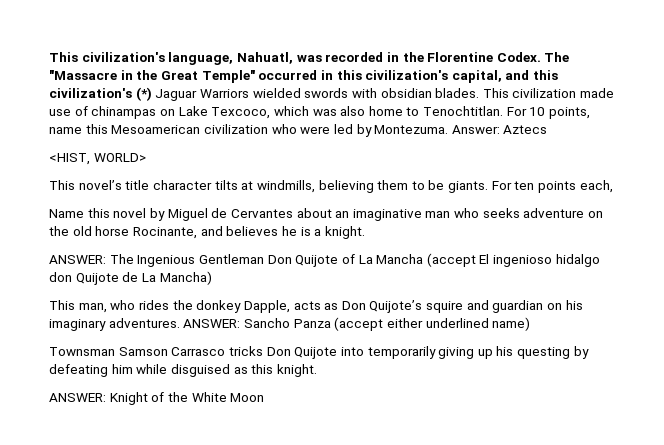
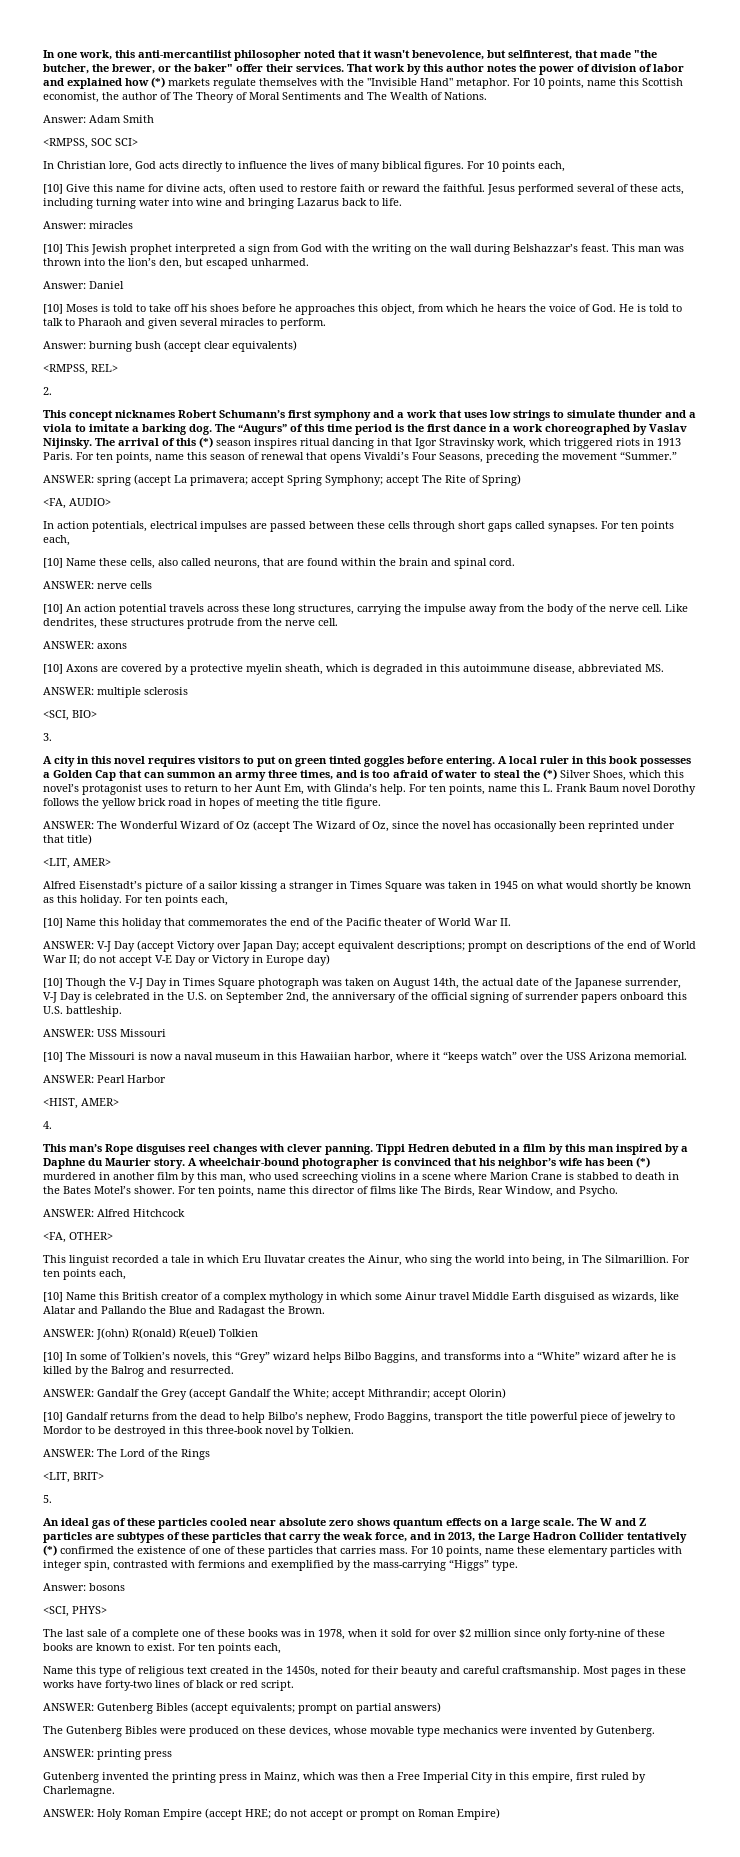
- This civilization's language, Nahuatl, was recorded in the Florentine Codex. The "Massacre in the Great Temple" occurred in this civilization's capital, and this civilization's (*) Jaguar Warriors wielded swords with obsidian blades. This civilization made use of chinampas on Lake Texcoco, which was also home to Tenochtitlan.
+ In one work, this anti-mercantilist philosopher noted that it wasn't benevolence, but selfinterest, that made "the butcher, the brewer, or the baker" offer their services. That work by this author notes the power of division of labor and explained how (*) markets regulate themselves with the "Invisible Hand" metaphor.
- For 10 points, name this Mesoamerican civilization who were led by Montezuma. Answer: Aztecs
+ For 10 points, name this Scottish economist, the author of The Theory of Moral Sentiments and The Wealth of Nations.
+ Answer: Adam Smith
+ <RMPSS, SOC SCI>
+ In Christian lore, God acts directly to influence the lives of many biblical figures. For 10 points each,
+ [10] Give this name for divine acts, often used to restore faith or reward the faithful. Jesus performed several of these acts, including turning water into wine and bringing Lazarus back to life.
+ Answer: miracles
+ [10] This Jewish prophet interpreted a sign from God with the writing on the wall during Belshazzar’s feast. This man was thrown into the lion’s den, but escaped unharmed.
+ Answer: Daniel
+ [10] Moses is told to take off his shoes before he approaches this object, from which he hears the voice of God. He is told to talk to Pharaoh and given several miracles to perform.
+ Answer: burning bush (accept clear equivalents)
+ <RMPSS, REL>
+ 2.
+ This concept nicknames Robert Schumann’s first symphony and a work that uses low strings to simulate thunder and a viola to imitate a barking dog. The “Augurs” of this time period is the first dance in a work choreographed by Vaslav Nijinsky. The arrival of this (*) season inspires ritual dancing in that Igor Stravinsky work, which triggered riots in 1913 Paris. For ten points, name this season of renewal that opens Vivaldi’s Four Seasons, preceding the movement “Summer.”
+ ANSWER: spring (accept La primavera; accept Spring Symphony; accept The Rite of Spring)
+ <FA, AUDIO>
+ In action potentials, electrical impulses are passed between these cells through short gaps called synapses. For ten points each,
+ [10] Name these cells, also called neurons, that are found within the brain and spinal cord.
+ ANSWER: nerve cells
+ [10] An action potential travels across these long structures, carrying the impulse away from the body of the nerve cell. Like dendrites, these structures protrude from the nerve cell.
+ ANSWER: axons
+ [10] Axons are covered by a protective myelin sheath, which is degraded in this autoimmune disease, abbreviated MS.
+ ANSWER: multiple sclerosis
+ <SCI, BIO>
+ 3.
+ A city in this novel requires visitors to put on green tinted goggles before entering. A local ruler in this book possesses a Golden Cap that can summon an army three times, and is too afraid of water to steal the (*) Silver Shoes, which this novel’s protagonist uses to return to her Aunt Em, with Glinda’s help. For ten points, name this L. Frank Baum novel Dorothy follows the yellow brick road in hopes of meeting the title figure.
+ ANSWER: The Wonderful Wizard of Oz (accept The Wizard of Oz, since the novel has occasionally been reprinted under that title)
+ <LIT, AMER>
+ Alfred Eisenstadt’s picture of a sailor kissing a stranger in Times Square was taken in 1945 on what would shortly be known as this holiday. For ten points each,
+ [10] Name this holiday that commemorates the end of the Pacific theater of World War II.
+ ANSWER: V-J Day (accept Victory over Japan Day; accept equivalent descriptions; prompt on descriptions of the end of World War II; do not accept V-E Day or Victory in Europe day)
+ [10] Though the V-J Day in Times Square photograph was taken on August 14th, the actual date of the Japanese surrender, V-J Day is celebrated in the U.S. on September 2nd, the anniversary of the official signing of surrender papers onboard this U.S. battleship.
+ ANSWER: USS Missouri
+ [10] The Missouri is now a naval museum in this Hawaiian harbor, where it “keeps watch” over the USS Arizona memorial.
+ ANSWER: Pearl Harbor
- <HIST, WORLD>
- This novel’s title character tilts at windmills, believing them to be giants.
+ <HIST, AMER>
+ 4.
+ This man’s Rope disguises reel changes with clever panning. Tippi Hedren debuted in a film by this man inspired by a Daphne du Maurier story. A wheelchair-bound photographer is convinced that his neighbor’s wife has been (*) murdered in another film by this man, who used screeching violins in a scene where Marion Crane is stabbed to death in the Bates Motel’s shower. For ten points, name this director of films like The Birds, Rear Window, and Psycho.
+ ANSWER: Alfred Hitchcock
+ <FA, OTHER>
+ This linguist recorded a tale in which Eru Iluvatar creates the Ainur, who sing the world into being, in The Silmarillion. For ten points each,
+ [10] Name this British creator of a complex mythology in which some Ainur travel Middle Earth disguised as wizards, like Alatar and Pallando the Blue and Radagast the Brown.
+ ANSWER: J(ohn) R(onald) R(euel) Tolkien
+ [10] In some of Tolkien’s novels, this “Grey” wizard helps Bilbo Baggins, and transforms into a “White” wizard after he is killed by the Balrog and resurrected.
+ ANSWER: Gandalf the Grey (accept Gandalf the White; accept Mithrandir; accept Olorin)
+ [10] Gandalf returns from the dead to help Bilbo’s nephew, Frodo Baggins, transport the title powerful piece of jewelry to Mordor to be destroyed in this three-book novel by Tolkien.
+ ANSWER: The Lord of the Rings
+ <LIT, BRIT>
+ 5.
+ An ideal gas of these particles cooled near absolute zero shows quantum effects on a large scale. The W and Z particles are subtypes of these particles that carry the weak force, and in 2013, the Large Hadron Collider tentatively (*) confirmed the existence of one of these particles that carries mass. For 10 points, name these elementary particles with integer spin, contrasted with fermions and exemplified by the mass-carrying “Higgs” type.
+ Answer: bosons
+ <SCI, PHYS>
+ The last sale of a complete one of these books was in 1978, when it sold for over $2 million since only forty-nine of these books are known to exist.
- Name this novel by Miguel de Cervantes about an imaginative man who seeks adventure on the old horse Rocinante, and believes he is a knight.
- ANSWER: The Ingenious Gentleman Don Quijote of La Mancha (accept El ingenioso hidalgo don Quijote de La Mancha)
- This man, who rides the donkey Dapple, acts as Don Quijote’s squire and guardian on his imaginary adventures. ANSWER: Sancho Panza (accept either underlined name)
- Townsman Samson Carrasco tricks Don Quijote into temporarily giving up his questing by defeating him while disguised as this knight.
- ANSWER: Knight of the White Moon
+ Name this type of religious text created in the 1450s, noted for their beauty and careful craftsmanship. Most pages in these works have forty-two lines of black or red script.
+ ANSWER: Gutenberg Bibles (accept equivalents; prompt on partial answers)
+ The Gutenberg Bibles were produced on these devices, whose movable type mechanics were invented by Gutenberg.
+ ANSWER: printing press
+ Gutenberg invented the printing press in Mainz, which was then a Free Imperial City in this empire, first ruled by Charlemagne.
+ ANSWER: Holy Roman Empire (accept HRE; do not accept or prompt on Roman Empire)

